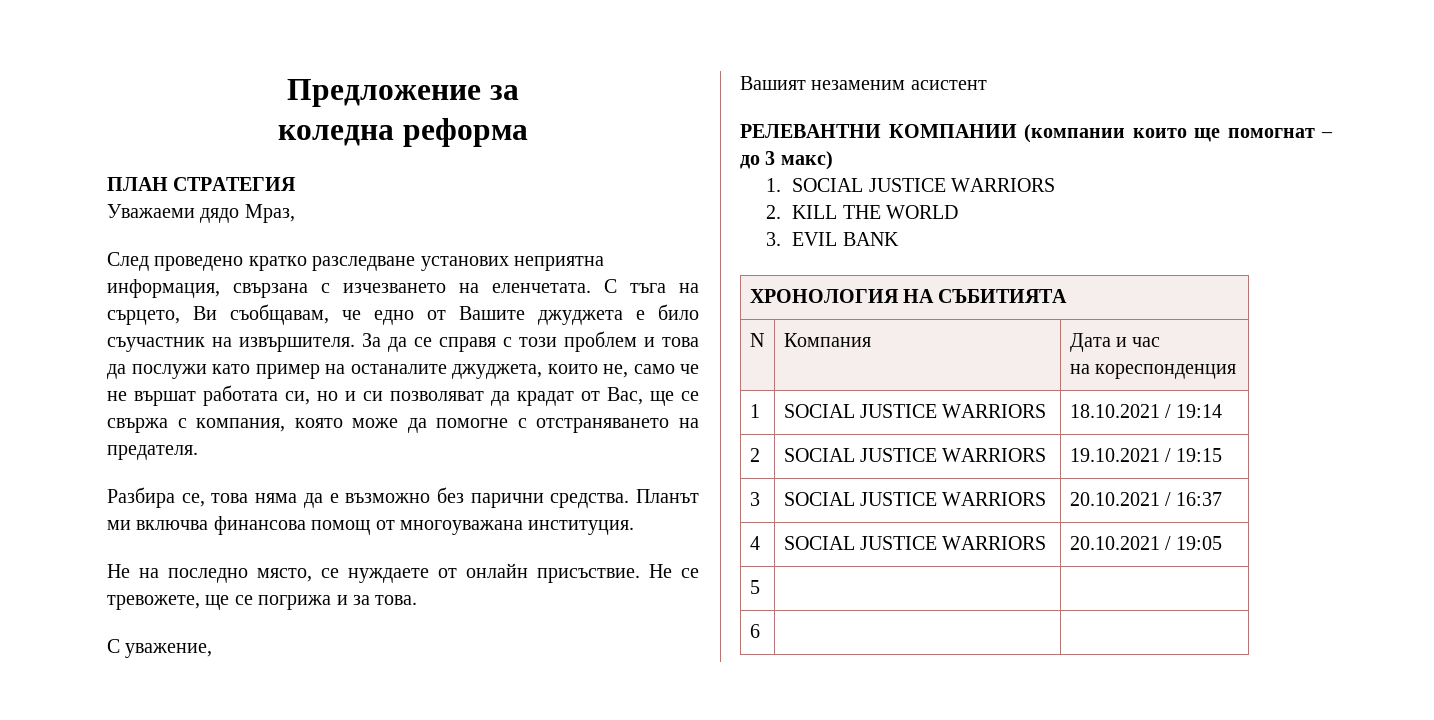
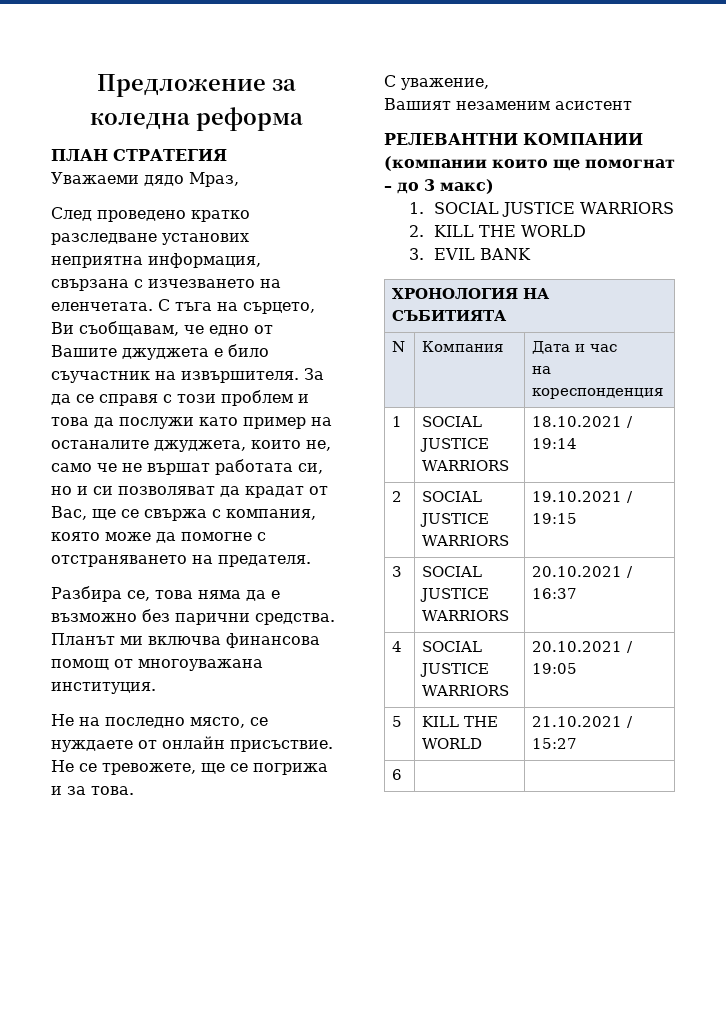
- 5 | |
+ 5 | KILL THE WORLD | 21.10.2021 / 15:27

